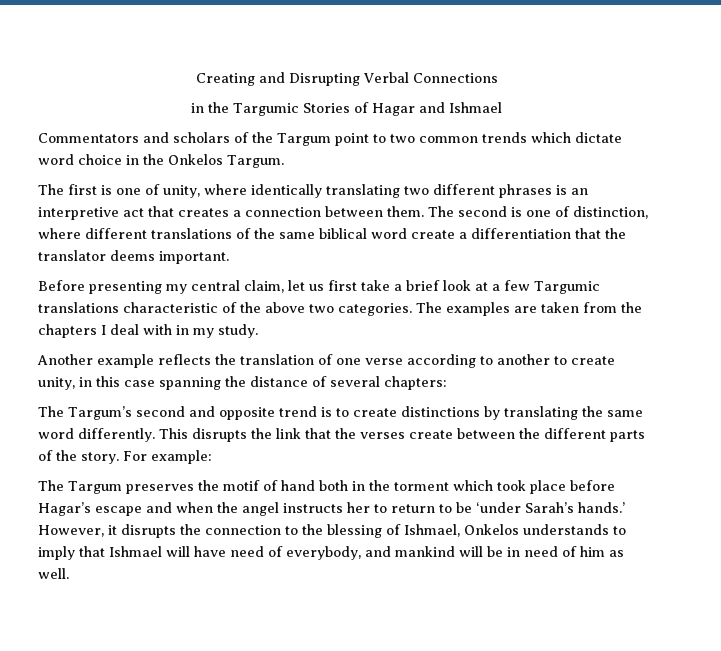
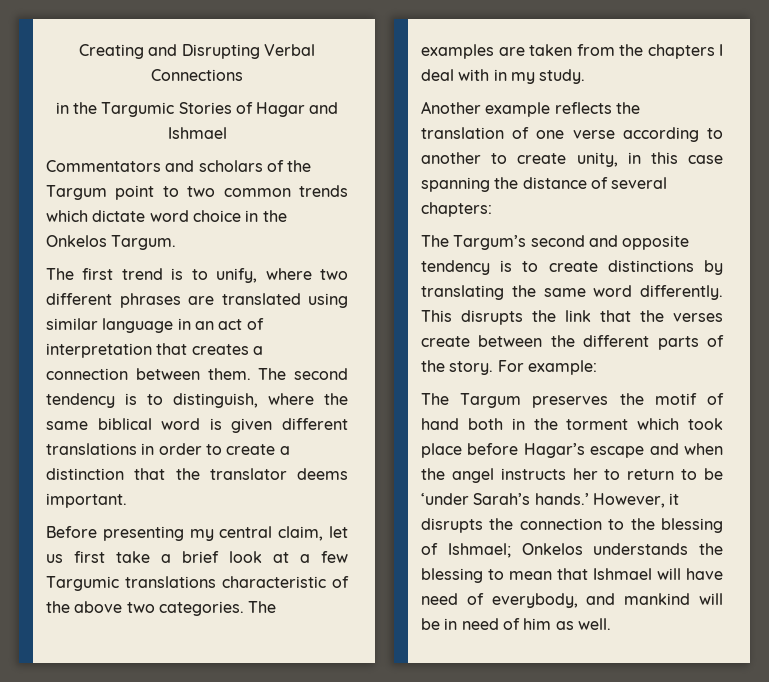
- The first is one of unity, where identically translating two different phrases is an interpretive act that creates a connection between them.
+ The first trend is to unify, where two different phrases are translated using similar language in an act of interpretation that creates a connection between them.
- The second is one of distinction, where different translations of the same biblical word create a differentiation that the translator deems important.
+ The second tendency is to distinguish, where the same biblical word is given different translations in order to create a distinction that the translator deems important.
- The Targum’s second and opposite trend is to create distinctions by translating the same word differently.
+ The Targum’s second and opposite tendency is to create distinctions by translating the same word differently.
- However, it disrupts the connection to the blessing of Ishmael, Onkelos understands to imply that Ishmael will have need of everybody, and mankind will be in need of him as well.
+ However, it disrupts the connection to the blessing of Ishmael; Onkelos understands the blessing to mean that Ishmael will have need of everybody, and mankind will be in need of him as well.

